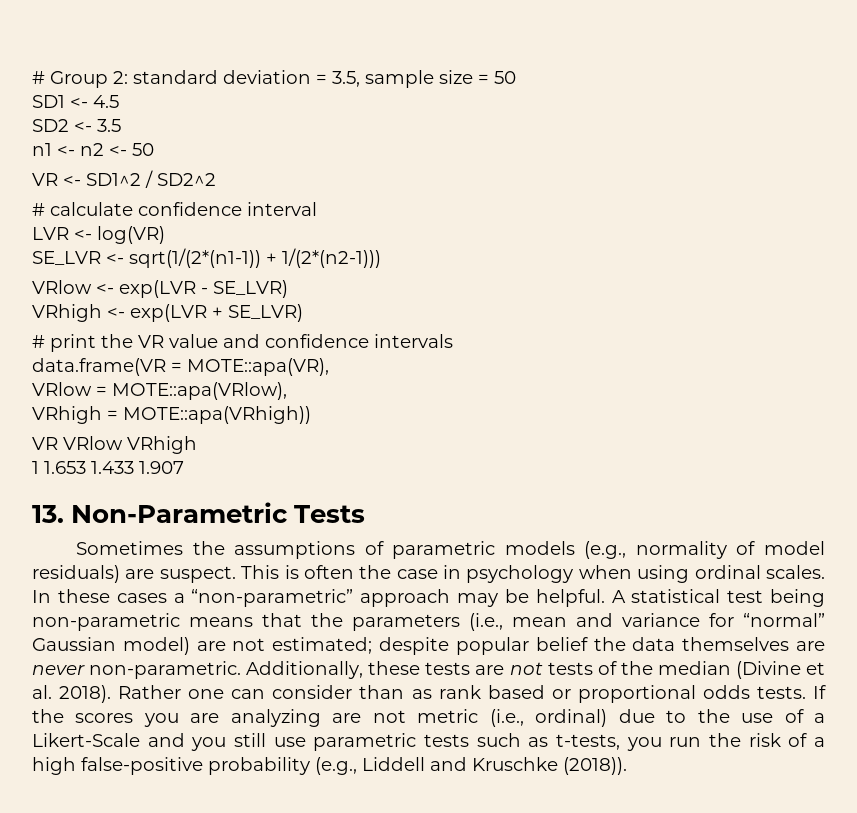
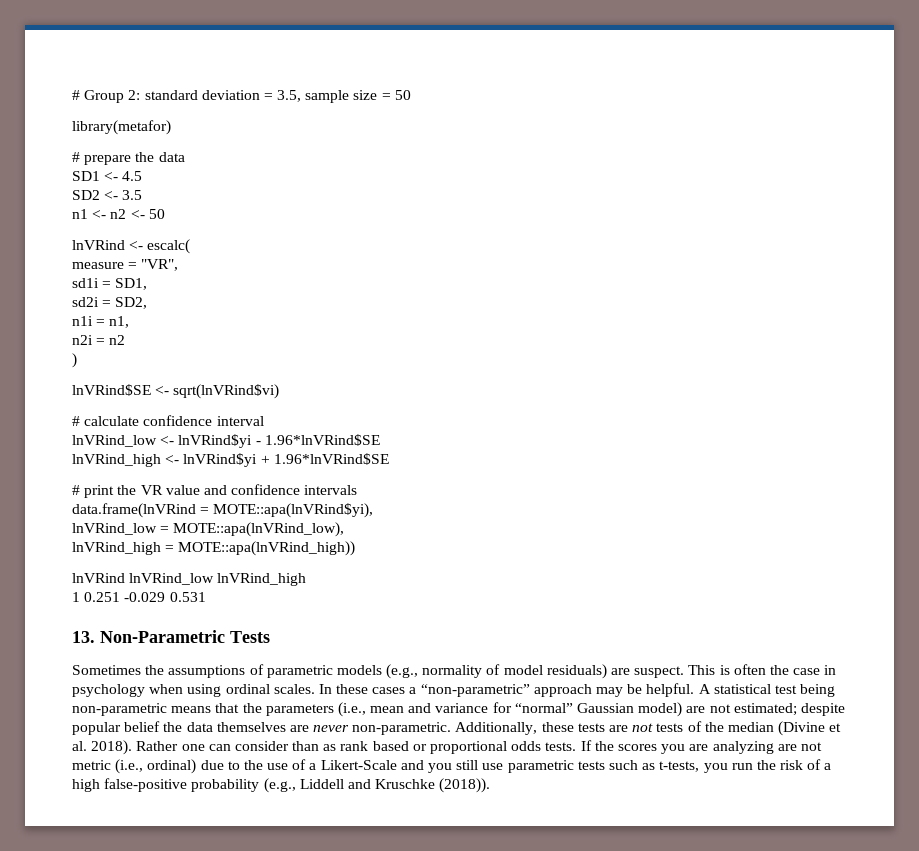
+ library(metafor)
+ # prepare the data
- VR <- SD1^2 / SD2^2
+ lnVRind <- escalc(
+ measure = "VR",
+ sd1i = SD1,
+ sd2i = SD2,
+ n1i = n1,
+ n2i = n2
+ )
+ lnVRind$SE <- sqrt(lnVRind$vi)
  # calculate confidence interval
- LVR <- log(VR)
- SE_LVR <- sqrt(1/(2*(n1-1)) + 1/(2*(n2-1)))
- VRlow <- exp(LVR - SE_LVR)
- VRhigh <- exp(LVR + SE_LVR)
+ lnVRind_low <- lnVRind$yi - 1.96*lnVRind$SE
+ lnVRind_high <- lnVRind$yi + 1.96*lnVRind$SE
- data.frame(VR = MOTE::apa(VR),
- VRlow = MOTE::apa(VRlow),
- VRhigh = MOTE::apa(VRhigh))
- VR VRlow VRhigh
- 1 1.653 1.433 1.907
+ data.frame(lnVRind = MOTE::apa(lnVRind$yi),
+ lnVRind_low = MOTE::apa(lnVRind_low),
+ lnVRind_high = MOTE::apa(lnVRind_high))
+ lnVRind lnVRind_low lnVRind_high
+ 1 0.251 -0.029 0.531

